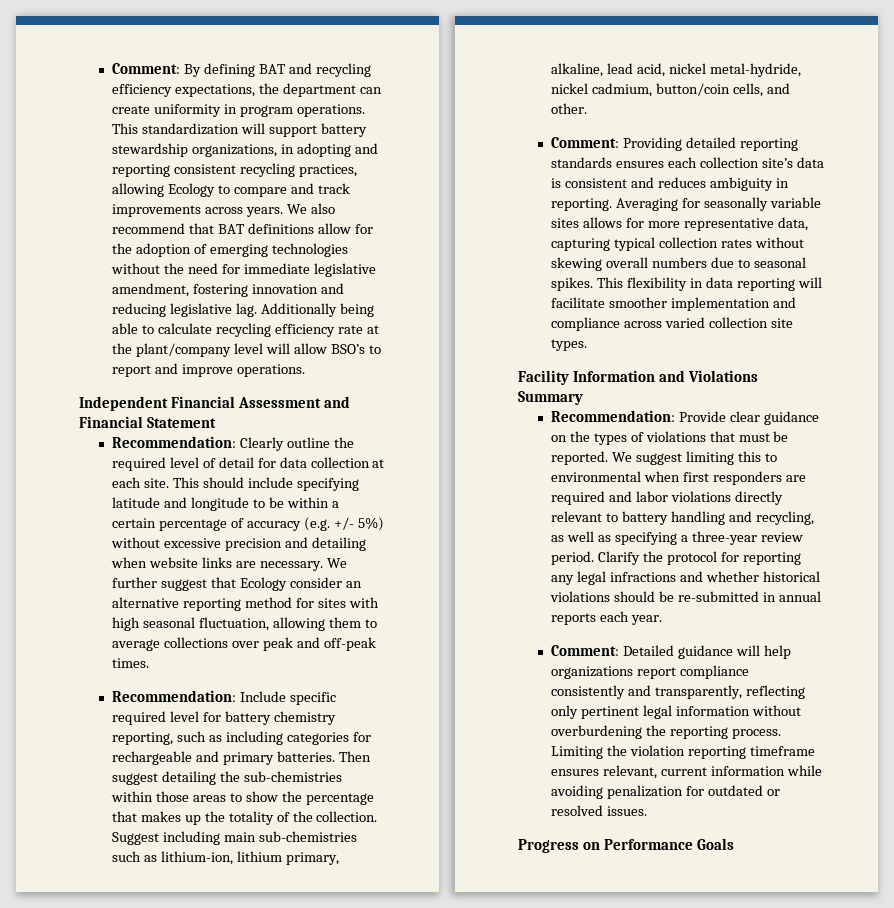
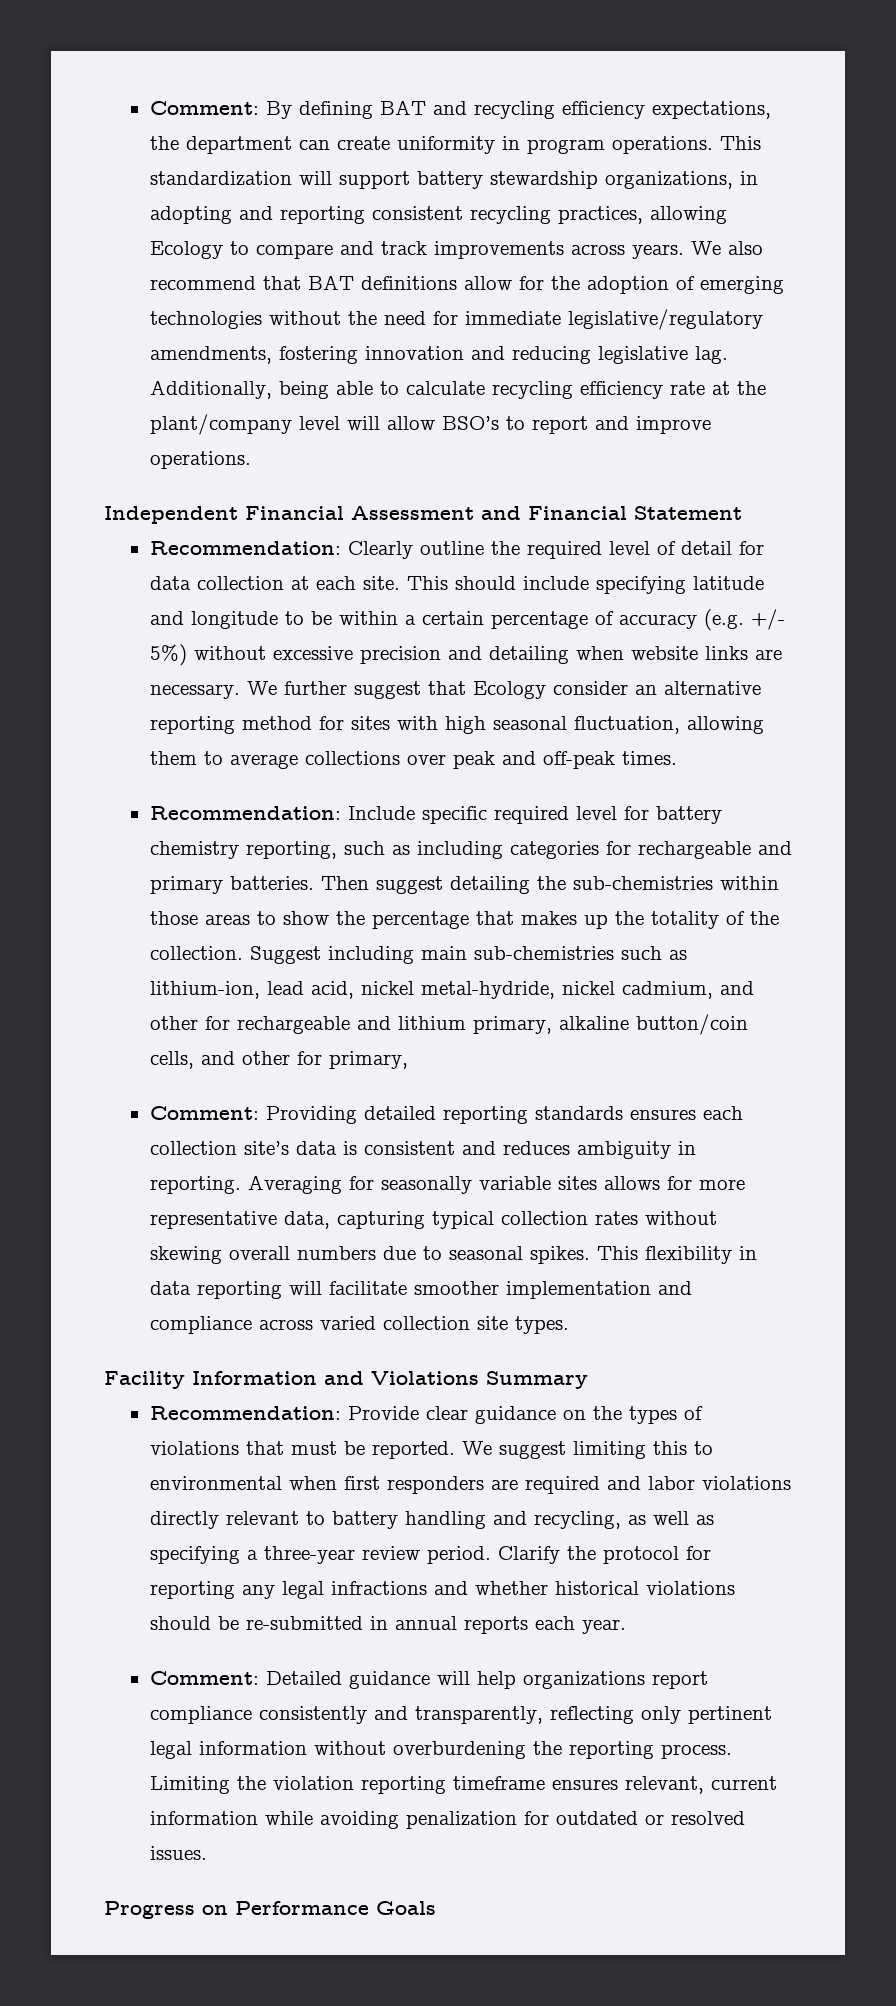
- We also recommend that BAT definitions allow for the adoption of emerging technologies without the need for immediate legislative amendment, fostering innovation and reducing legislative lag.
+ We also recommend that BAT definitions allow for the adoption of emerging technologies without the need for immediate legislative/regulatory amendments, fostering innovation and reducing legislative lag.
- Additionally being able to calculate recycling efficiency rate at the plant/company level will allow BSO’s to report and improve operations.
+ Additionally, being able to calculate recycling efficiency rate at the plant/company level will allow BSO’s to report and improve operations.
- Suggest including main sub-chemistries such as lithium-ion, lithium primary, alkaline, lead acid, nickel metal-hydride, nickel cadmium, button/coin cells, and other.
+ Suggest including main sub-chemistries such as lithium-ion, lead acid, nickel metal-hydride, nickel cadmium, and other for rechargeable and lithium primary, alkaline button/coin cells, and other for primary,

